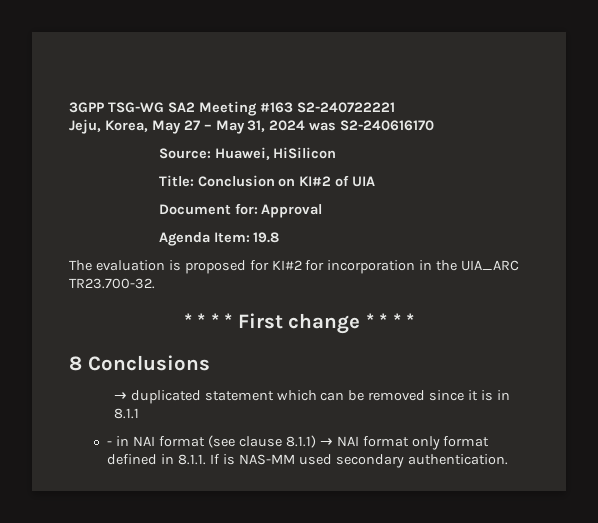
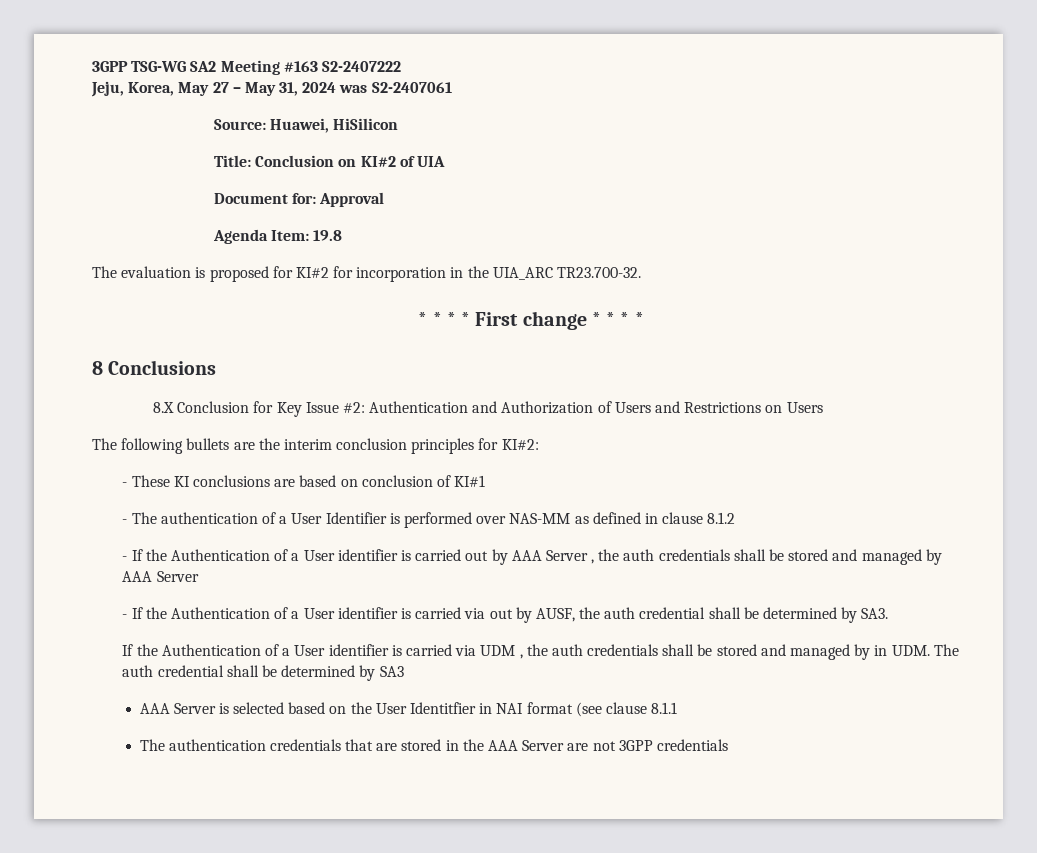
- 3GPP TSG-WG SA2 Meeting #163 S2-240722221
+ 3GPP TSG-WG SA2 Meeting #163 S2-2407222
- Jeju, Korea, May 27 – May 31, 2024 was S2-240616170
+ Jeju, Korea, May 27 – May 31, 2024 was S2-2407061
- → duplicated statement which can be removed since it is in 8.1.1
- - in NAI format (see clause 8.1.1) → NAI format only format defined in 8.1.1. If is NAS-MM used secondary authentication.
+ 8.X Conclusion for Key Issue #2: Authentication and Authorization of Users and Restrictions on Users
+ The following bullets are the interim conclusion principles for KI#2:
+ - These KI conclusions are based on conclusion of KI#1
+ - The authentication of a User Identifier is performed over NAS-MM as defined in clause 8.1.2
+ - If the Authentication of a User identifier is carried out by AAA Server , the auth credentials shall be stored and managed by AAA Server
+ - If the Authentication of a User identifier is carried via out by AUSF, the auth credential shall be determined by SA3.
+ If the Authentication of a User identifier is carried via UDM , the auth credentials shall be stored and managed by in UDM. The auth credential shall be determined by SA3
+ AAA Server is selected based on the User Identitfier in NAI format (see clause 8.1.1
+ The authentication credentials that are stored in the AAA Server are not 3GPP credentials

